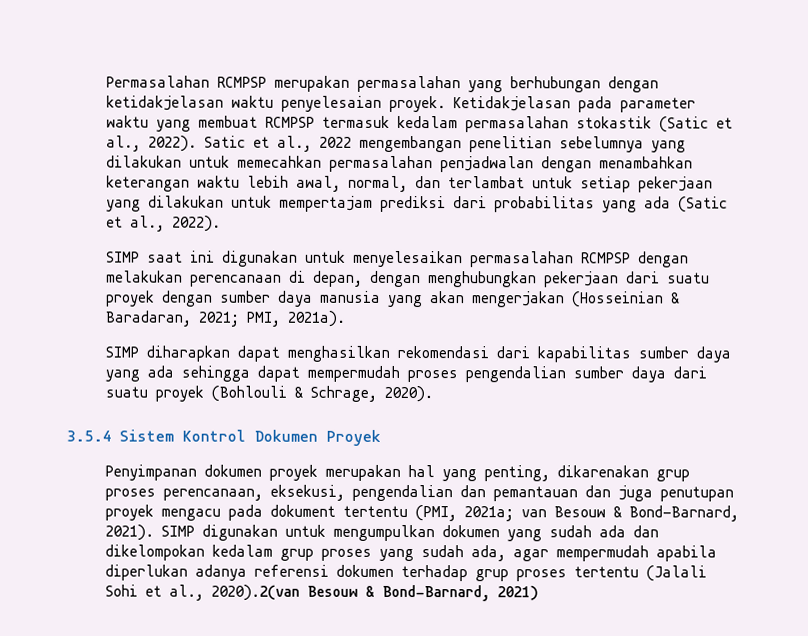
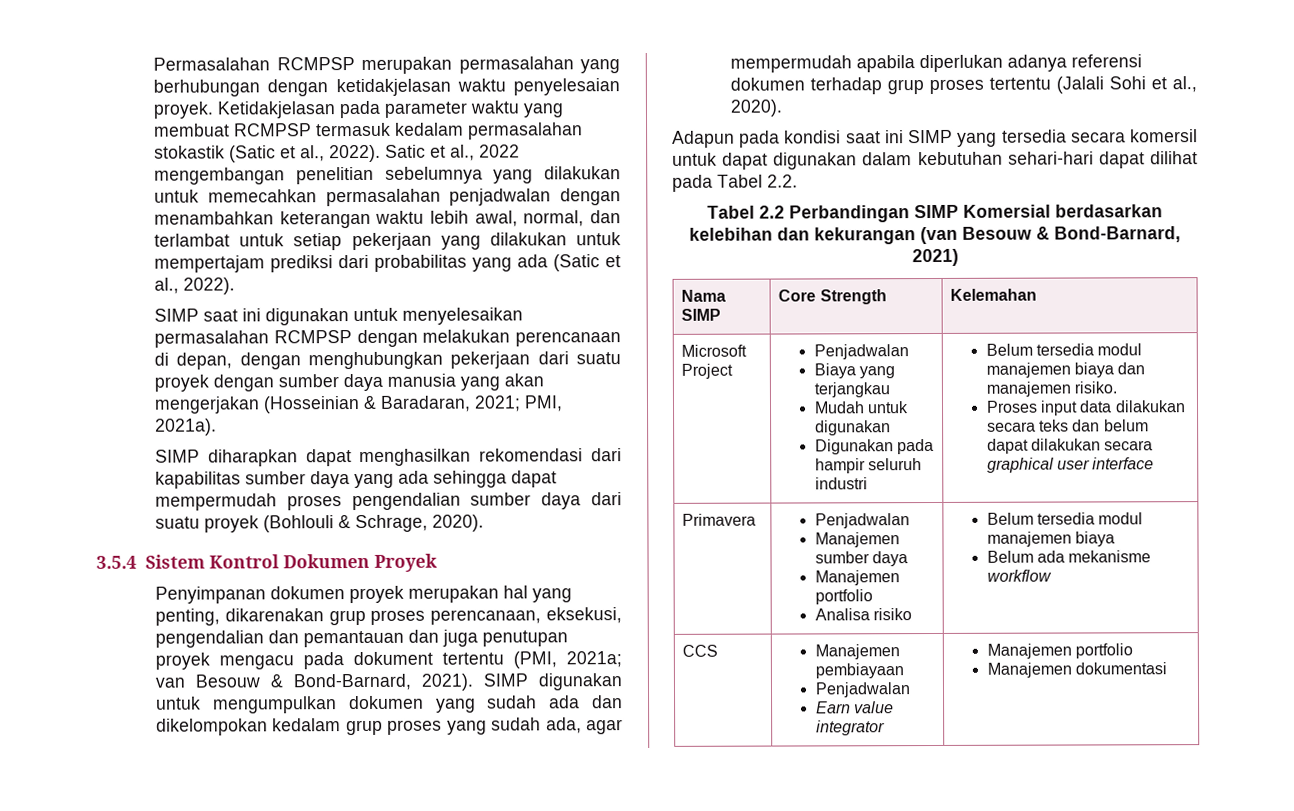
- SIMP digunakan untuk mengumpulkan dokumen yang sudah ada dan dikelompokan kedalam grup proses yang sudah ada, agar mempermudah apabila diperlukan adanya referensi dokumen terhadap grup proses tertentu (Jalali Sohi et al., 2020).2(van Besouw & Bond-Barnard, 2021)
+ SIMP digunakan untuk mengumpulkan dokumen yang sudah ada dan dikelompokan kedalam grup proses yang sudah ada, agar mempermudah apabila diperlukan adanya referensi dokumen terhadap grup proses tertentu (Jalali Sohi et al., 2020).
+ Adapun pada kondisi saat ini SIMP yang tersedia secara komersil untuk dapat digunakan dalam kebutuhan sehari-hari dapat dilihat pada Tabel 2.2.
+ Tabel 2.2 Perbandingan SIMP Komersial berdasarkan kelebihan dan kekurangan (van Besouw & Bond-Barnard, 2021)
+ Nama SIMP | Core Strength | Kelemahan
+ Microsoft Project | Penjadwalan
+ Biaya yang terjangkau
+ Mudah untuk digunakan
+ Digunakan pada hampir seluruh industri | Belum tersedia modul manajemen biaya dan manajemen risiko.
+ Proses input data dilakukan secara teks dan belum dapat dilakukan secara graphical user interface
+ Primavera | Penjadwalan
+ Manajemen sumber daya
+ Manajemen portfolio
+ Analisa risiko | Belum tersedia modul manajemen biaya
+ Belum ada mekanisme workflow
+ CCS | Manajemen pembiayaan
+ Penjadwalan
+ Earn value integrator | Manajemen portfolio
+ Manajemen dokumentasi

